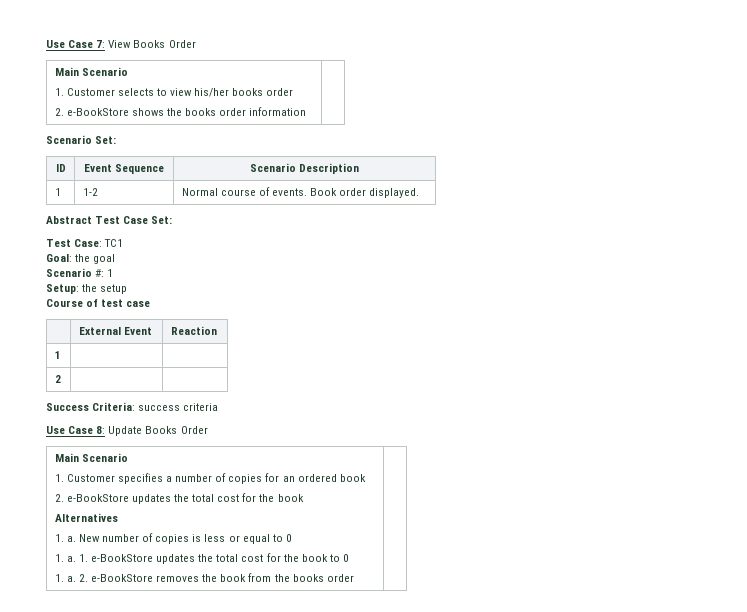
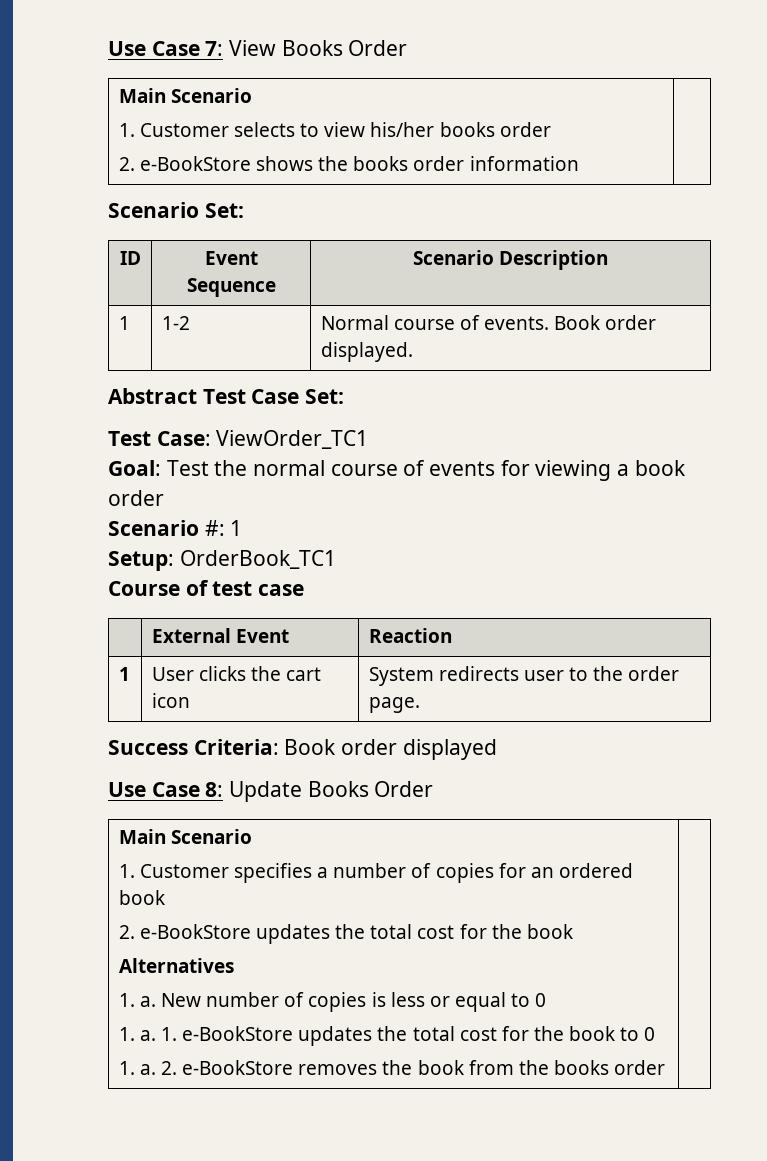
- Test Case: TC1
+ Test Case: ViewOrder_TC1
- Goal: the goal
+ Goal: Test the normal course of events for viewing a book order
- Setup: the setup
+ Setup: OrderBook_TC1
- 1 | |
- 2 | |
+ 1 | User clicks the cart icon | System redirects user to the order page.
- Success Criteria: success criteria
+ Success Criteria: Book order displayed

